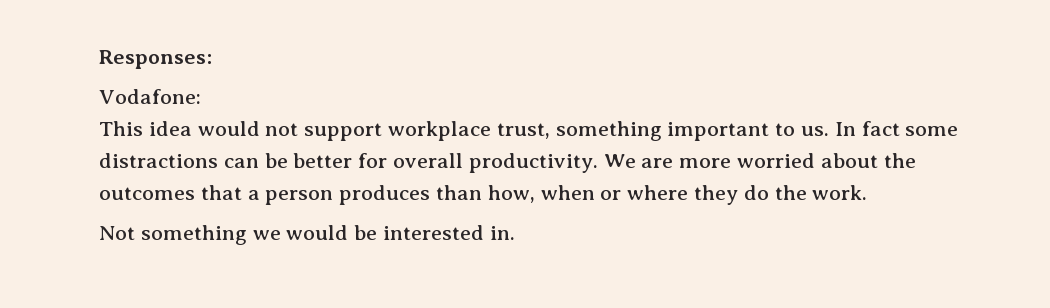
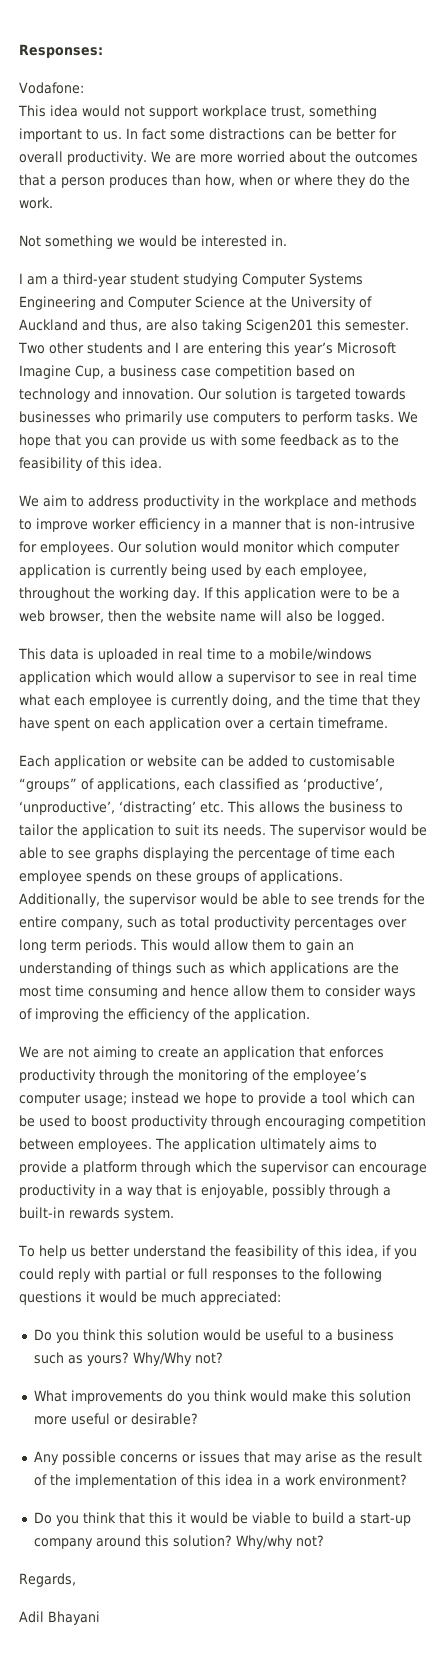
+ I am a third-year student studying Computer Systems Engineering and Computer Science at the University of Auckland and thus, are also taking Scigen201 this semester. Two other students and I are entering this year’s Microsoft Imagine Cup, a business case competition based on technology and innovation. Our solution is targeted towards businesses who primarily use computers to perform tasks. We hope that you can provide us with some feedback as to the feasibility of this idea.
+ We aim to address productivity in the workplace and methods to improve worker efficiency in a manner that is non-intrusive for employees. Our solution would monitor which computer application is currently being used by each employee, throughout the working day. If this application were to be a web browser, then the website name will also be logged.
+ This data is uploaded in real time to a mobile/windows application which would allow a supervisor to see in real time what each employee is currently doing, and the time that they have spent on each application over a certain timeframe.
+ Each application or website can be added to customisable “groups” of applications, each classified as ‘productive’, ‘unproductive’, ‘distracting’ etc. This allows the business to tailor the application to suit its needs. The supervisor would be able to see graphs displaying the percentage of time each employee spends on these groups of applications. Additionally, the supervisor would be able to see trends for the entire company, such as total productivity percentages over long term periods. This would allow them to gain an understanding of things such as which applications are the most time consuming and hence allow them to consider ways of improving the efficiency of the application.
+ We are not aiming to create an application that enforces productivity through the monitoring of the employee’s computer usage; instead we hope to provide a tool which can be used to boost productivity through encouraging competition between employees. The application ultimately aims to provide a platform through which the supervisor can encourage productivity in a way that is enjoyable, possibly through a built-in rewards system.
+ To help us better understand the feasibility of this idea, if you could reply with partial or full responses to the following questions it would be much appreciated:
+ Do you think this solution would be useful to a business such as yours? Why/Why not?
+ What improvements do you think would make this solution more useful or desirable?
+ Any possible concerns or issues that may arise as the result of the implementation of this idea in a work environment?
+ Do you think that this it would be viable to build a start-up company around this solution? Why/why not?
+ Regards,
+ Adil Bhayani

